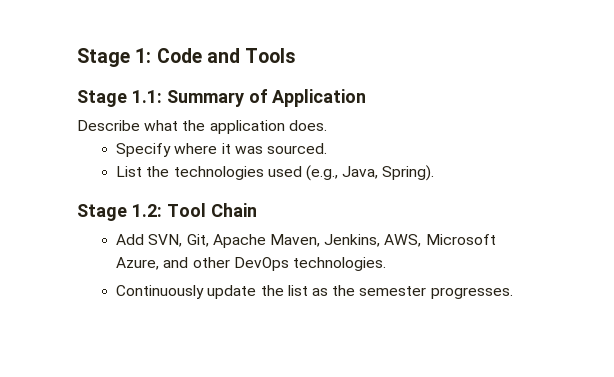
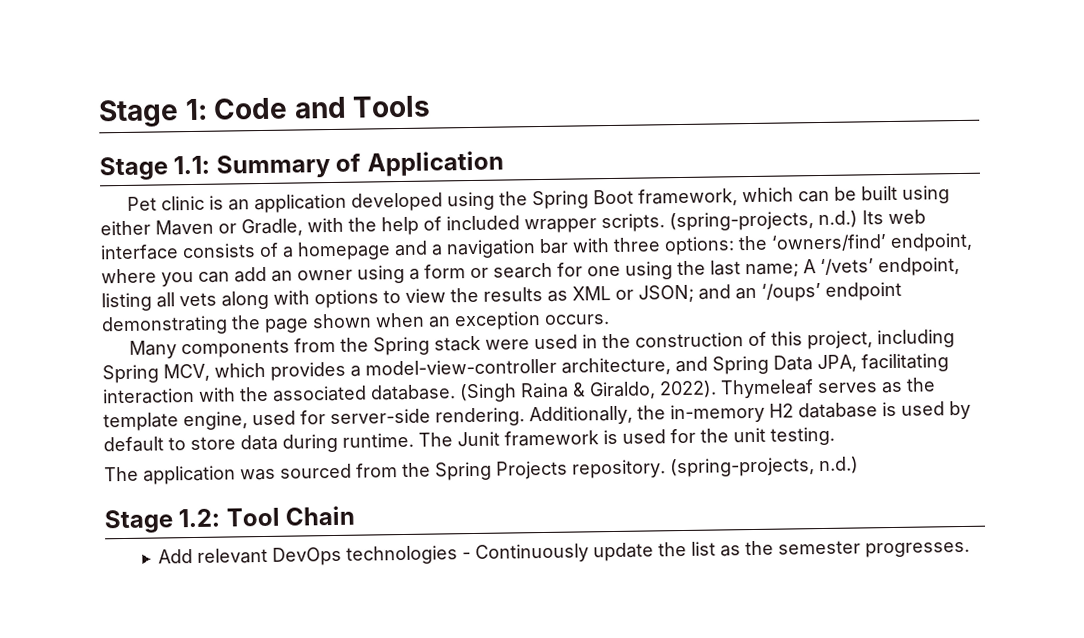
- Describe what the application does.
- Specify where it was sourced.
- List the technologies used (e.g., Java, Spring).
+ Pet clinic is an application developed using the Spring Boot framework, which can be built using either Maven or Gradle, with the help of included wrapper scripts. (spring-projects, n.d.) Its web interface consists of a homepage and a navigation bar with three options: the ‘owners/find’ endpoint, where you can add an owner using a form or search for one using the last name; A ‘/vets’ endpoint, listing all vets along with options to view the results as XML or JSON; and an ‘/oups’ endpoint demonstrating the page shown when an exception occurs.
+ Many components from the Spring stack were used in the construction of this project, including Spring MCV, which provides a model-view-controller architecture, and Spring Data JPA, facilitating interaction with the associated database. (Singh Raina & Giraldo, 2022). Thymeleaf serves as the template engine, used for server-side rendering. Additionally, the in-memory H2 database is used by default to store data during runtime. The Junit framework is used for the unit testing.
+ The application was sourced from the Spring Projects repository. (spring-projects, n.d.)
- Add SVN, Git, Apache Maven, Jenkins, AWS, Microsoft Azure, and other DevOps technologies.
- Continuously update the list as the semester progresses.
+ Add relevant DevOps technologies - Continuously update the list as the semester progresses.

